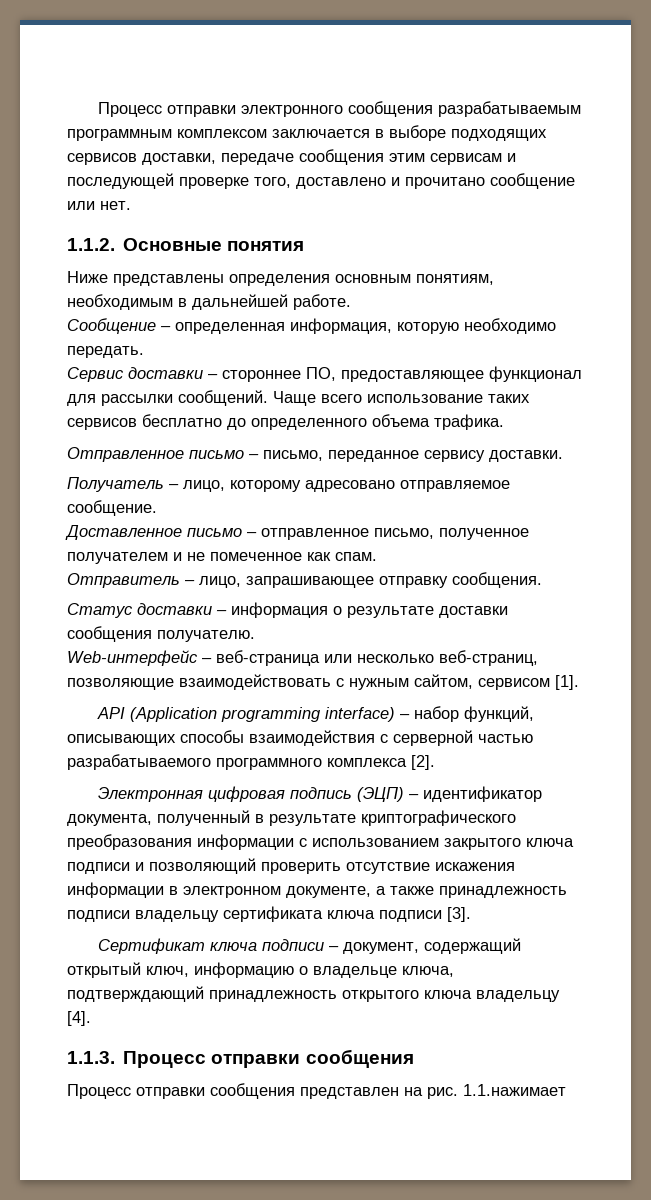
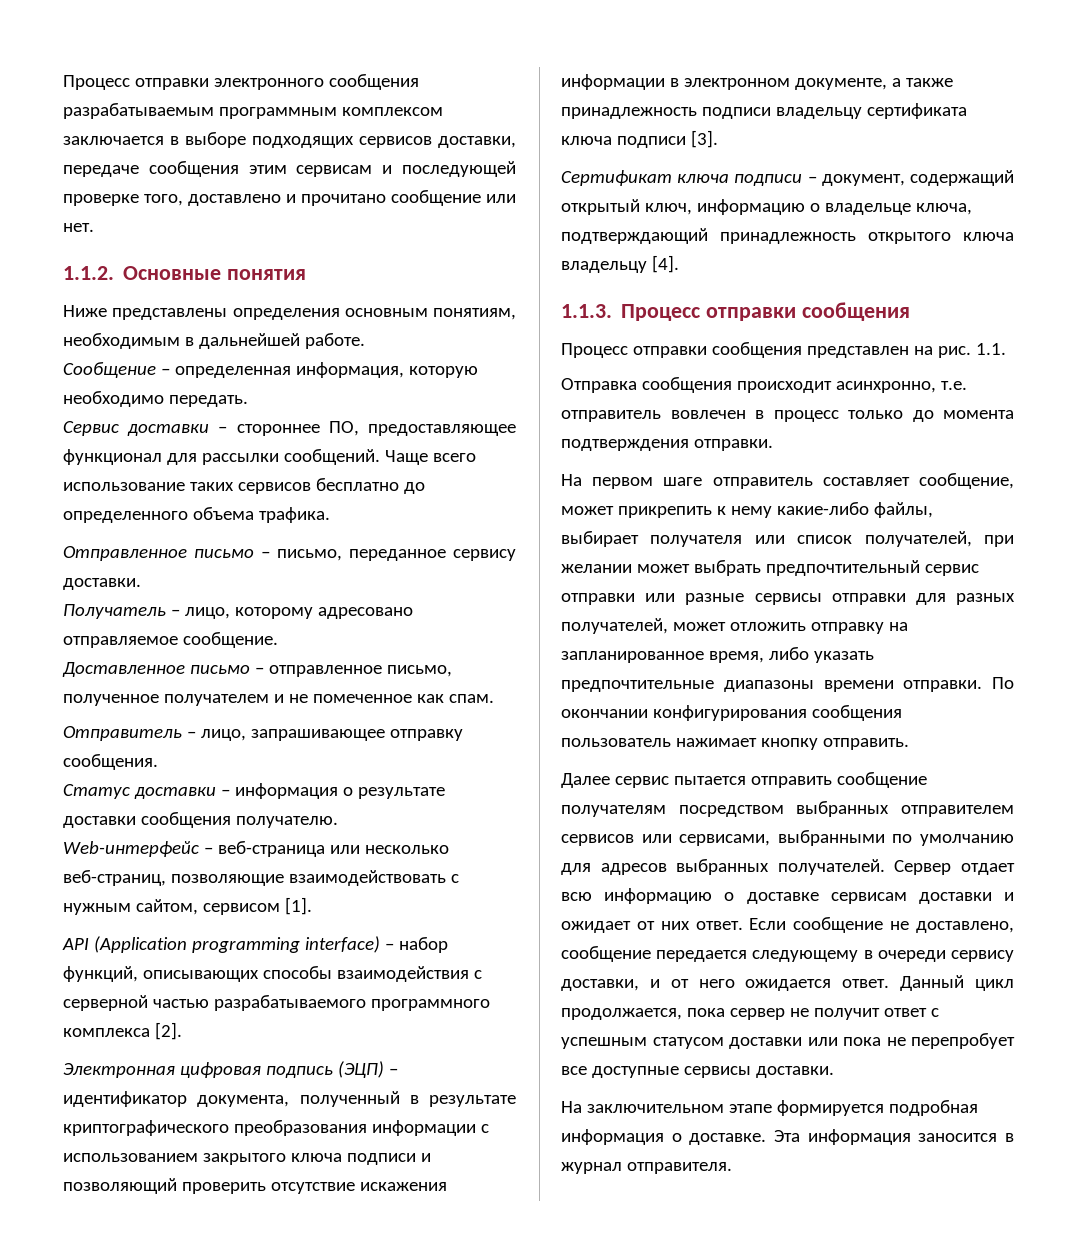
- 1.1.нажимает
+ 1.1.
+ Отправка сообщения происходит асинхронно, т.е. отправитель вовлечен в процесс только до момента подтверждения отправки.
+ На первом шаге отправитель составляет сообщение, может прикрепить к нему какие-либо файлы, выбирает получателя или список получателей, при желании может выбрать предпочтительный сервис отправки или разные сервисы отправки для разных получателей, может отложить отправку на запланированное время, либо указать предпочтительные диапазоны времени отправки. По окончании конфигурирования сообщения пользователь нажимает кнопку отправить.
+ Далее сервис пытается отправить сообщение получателям посредством выбранных отправителем сервисов или сервисами, выбранными по умолчанию для адресов выбранных получателей. Сервер отдает всю информацию о доставке сервисам доставки и ожидает от них ответ. Если сообщение не доставлено, сообщение передается следующему в очереди сервису доставки, и от него ожидается ответ. Данный цикл продолжается, пока сервер не получит ответ с успешным статусом доставки или пока не перепробует все доступные сервисы доставки.
+ На заключительном этапе формируется подробная информация о доставке. Эта информация заносится в журнал отправителя.

